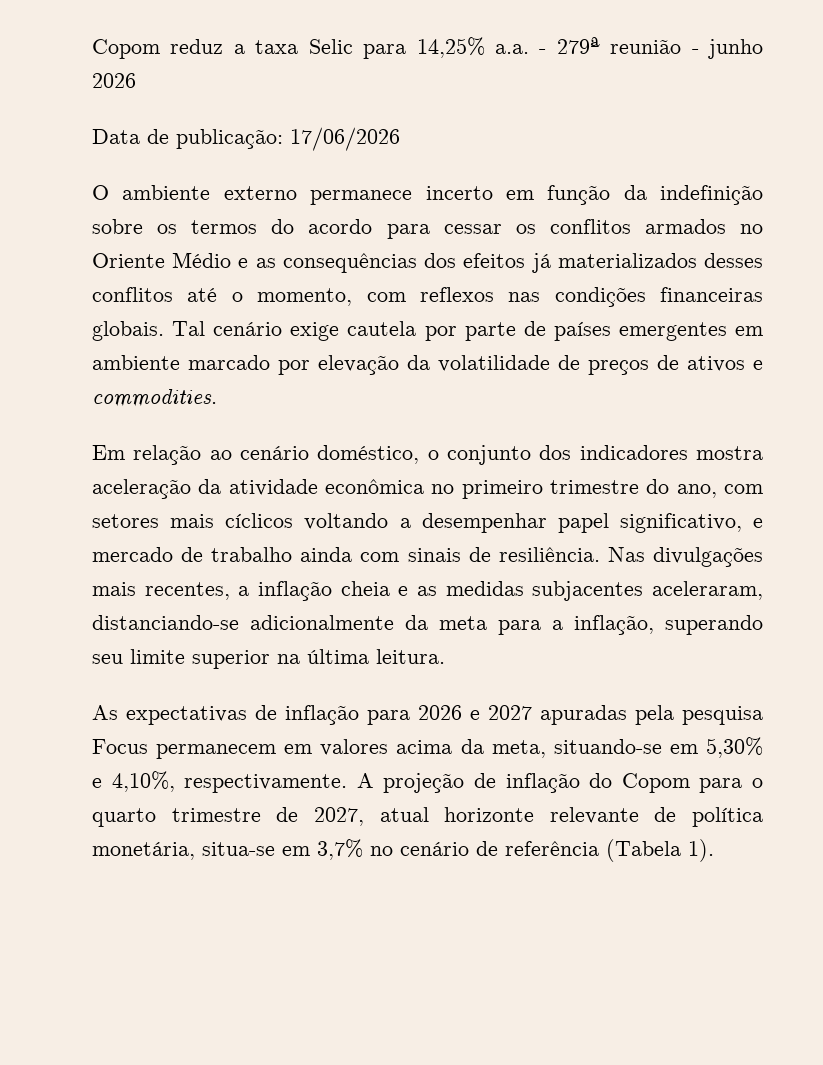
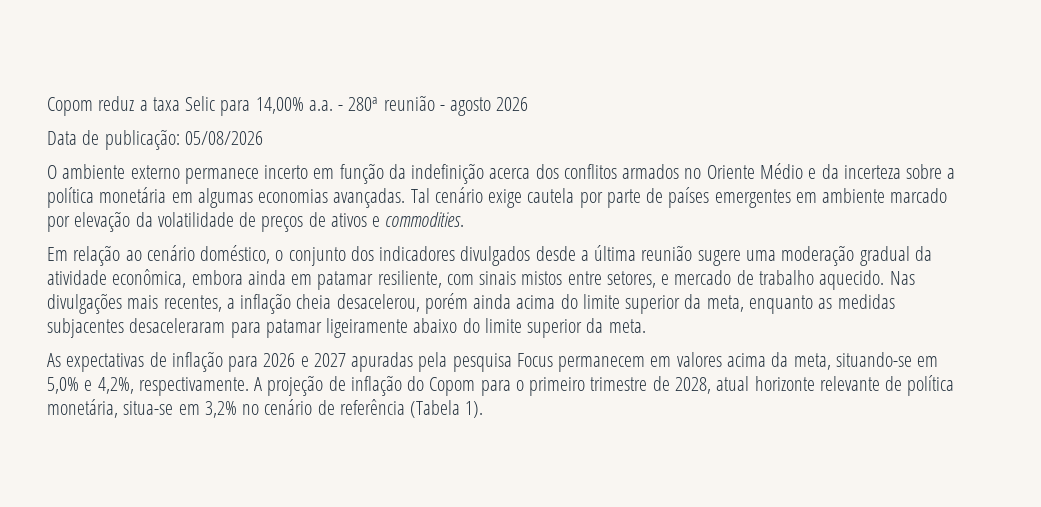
- Copom reduz a taxa Selic para 14,25% a.a. - 279ª reunião - junho 2026
+ Copom reduz a taxa Selic para 14,00% a.a. - 280ª reunião - agosto 2026
- Data de publicação: 17/06/2026
+ Data de publicação: 05/08/2026
- O ambiente externo permanece incerto em função da indefinição sobre os termos do acordo para cessar os conflitos armados no Oriente Médio e as consequências dos efeitos já materializados desses conflitos até o momento, com reflexos nas condições financeiras globais.
+ O ambiente externo permanece incerto em função da indefinição acerca dos conflitos armados no Oriente Médio e da incerteza sobre a política monetária em algumas economias avançadas.
- Em relação ao cenário doméstico, o conjunto dos indicadores mostra aceleração da atividade econômica no primeiro trimestre do ano, com setores mais cíclicos voltando a desempenhar papel significativo, e mercado de trabalho ainda com sinais de resiliência.
+ Em relação ao cenário doméstico, o conjunto dos indicadores divulgados desde a última reunião sugere uma moderação gradual da atividade econômica, embora ainda em patamar resiliente, com sinais mistos entre setores, e mercado de trabalho aquecido.
- Nas divulgações mais recentes, a inflação cheia e as medidas subjacentes aceleraram, distanciando-se adicionalmente da meta para a inflação, superando seu limite superior na última leitura.
+ Nas divulgações mais recentes, a inflação cheia desacelerou, porém ainda acima do limite superior da meta, enquanto as medidas subjacentes desaceleraram para patamar ligeiramente abaixo do limite superior da meta.
- As expectativas de inflação para 2026 e 2027 apuradas pela pesquisa Focus permanecem em valores acima da meta, situando-se em 5,30% e 4,10%, respectivamente.
+ As expectativas de inflação para 2026 e 2027 apuradas pela pesquisa Focus permanecem em valores acima da meta, situando-se em 5,0% e 4,2%, respectivamente.
- A projeção de inflação do Copom para o quarto trimestre de 2027, atual horizonte relevante de política monetária, situa-se em 3,7% no cenário de referência (Tabela 1).
+ A projeção de inflação do Copom para o primeiro trimestre de 2028, atual horizonte relevante de política monetária, situa-se em 3,2% no cenário de referência (Tabela 1).

